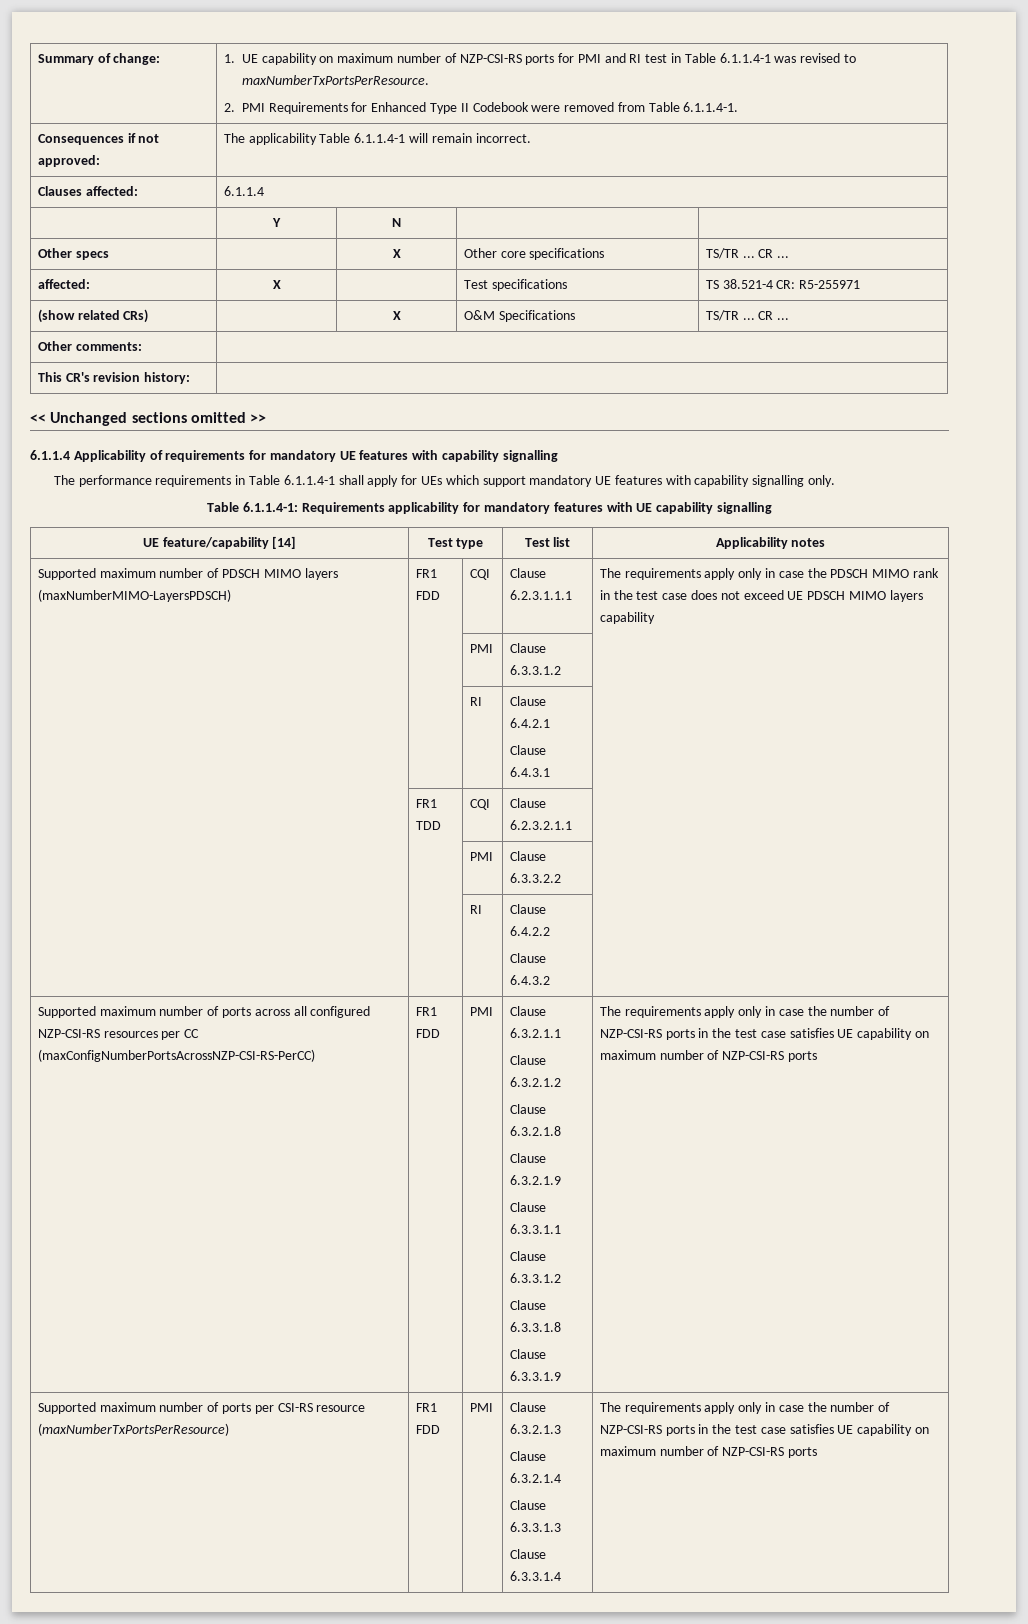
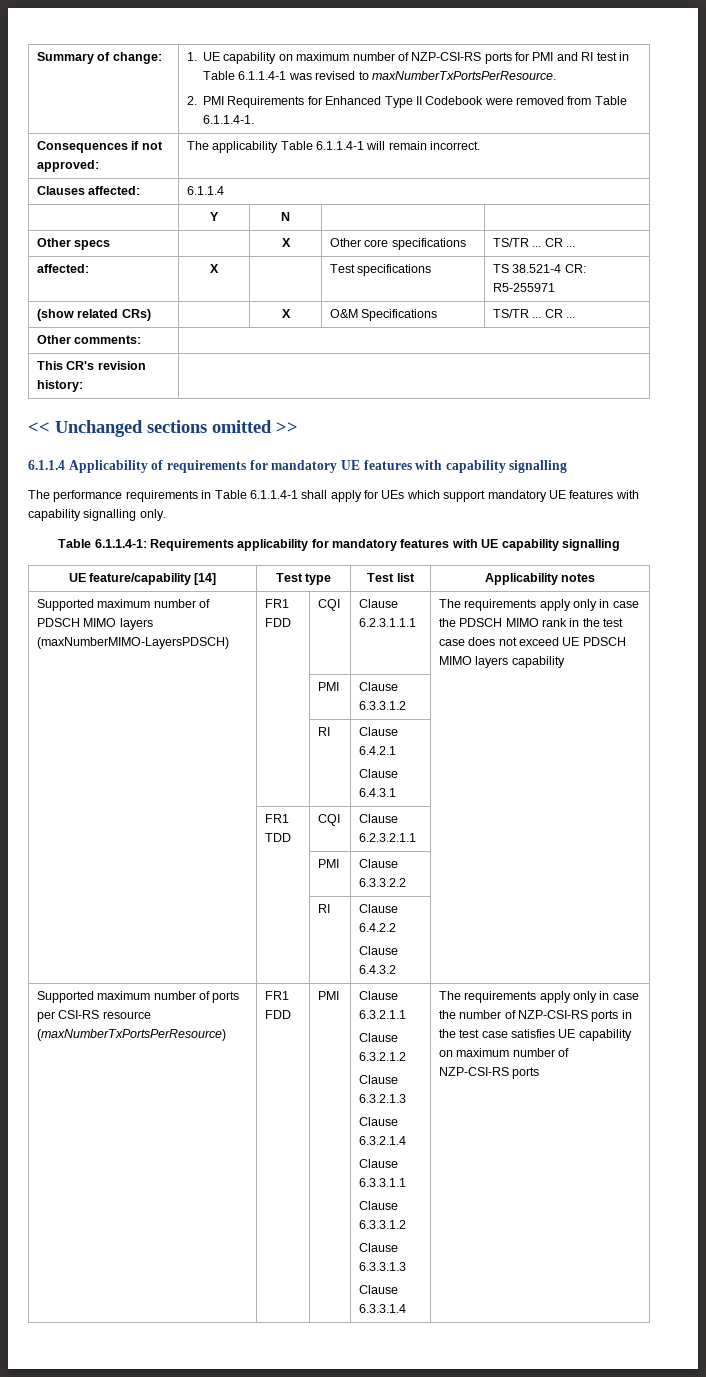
- Supported maximum number of ports across all configured NZP-CSI-RS resources per CC (maxConfigNumberPortsAcrossNZP-CSI-RS-PerCC)
+ Supported maximum number of ports per CSI-RS resource (maxNumberTxPortsPerResource)
- Clause 6.3.2.1.8
- Clause 6.3.2.1.9
+ Clause 6.3.2.1.3
+ Clause 6.3.2.1.4
- Clause 6.3.3.1.8
- Clause 6.3.3.1.9 | The requirements apply only in case the number of NZP-CSI-RS ports in the test case satisfies UE capability on maximum number of NZP-CSI-RS ports
- Supported maximum number of ports per CSI-RS resource (maxNumberTxPortsPerResource) | FR1 FDD | PMI | Clause 6.3.2.1.3
- Clause 6.3.2.1.4

